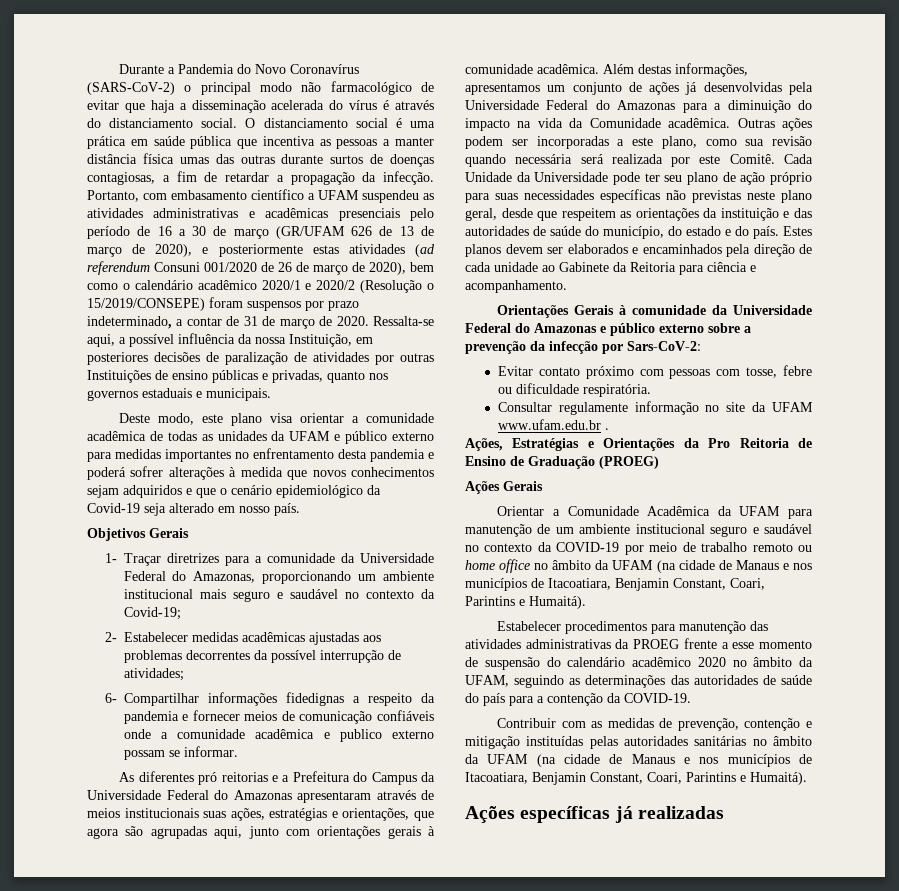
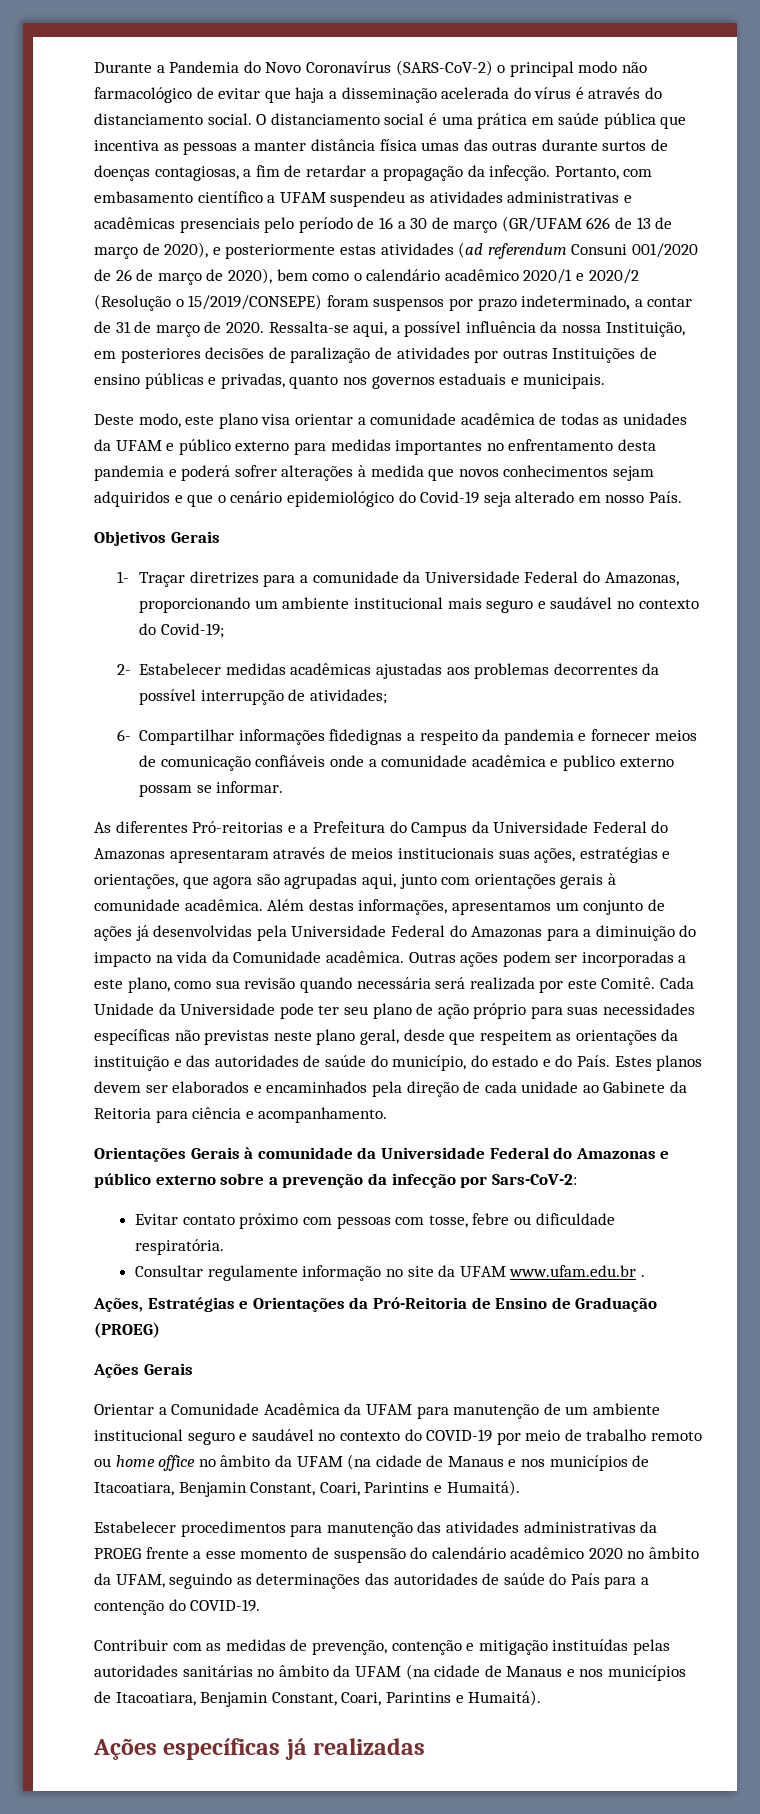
- Deste modo, este plano visa orientar a comunidade acadêmica de todas as unidades da UFAM e público externo para medidas importantes no enfrentamento desta pandemia e poderá sofrer alterações à medida que novos conhecimentos sejam adquiridos e que o cenário epidemiológico da Covid-19 seja alterado em nosso país.
+ Deste modo, este plano visa orientar a comunidade acadêmica de todas as unidades da UFAM e público externo para medidas importantes no enfrentamento desta pandemia e poderá sofrer alterações à medida que novos conhecimentos sejam adquiridos e que o cenário epidemiológico do Covid-19 seja alterado em nosso País.
- 1- Traçar diretrizes para a comunidade da Universidade Federal do Amazonas, proporcionando um ambiente institucional mais seguro e saudável no contexto da Covid-19;
+ 1- Traçar diretrizes para a comunidade da Universidade Federal do Amazonas, proporcionando um ambiente institucional mais seguro e saudável no contexto do Covid-19;
- As diferentes pró reitorias e a Prefeitura do Campus da Universidade Federal do Amazonas apresentaram através de meios institucionais suas ações, estratégias e orientações, que agora são agrupadas aqui, junto com orientações gerais à comunidade acadêmica.
+ As diferentes Pró-reitorias e a Prefeitura do Campus da Universidade Federal do Amazonas apresentaram através de meios institucionais suas ações, estratégias e orientações, que agora são agrupadas aqui, junto com orientações gerais à comunidade acadêmica.
- Cada Unidade da Universidade pode ter seu plano de ação próprio para suas necessidades específicas não previstas neste plano geral, desde que respeitem as orientações da instituição e das autoridades de saúde do município, do estado e do país.
+ Cada Unidade da Universidade pode ter seu plano de ação próprio para suas necessidades específicas não previstas neste plano geral, desde que respeitem as orientações da instituição e das autoridades de saúde do município, do estado e do País.
- Ações, Estratégias e Orientações da Pro Reitoria de Ensino de Graduação (PROEG)
+ Ações, Estratégias e Orientações da Pró-Reitoria de Ensino de Graduação (PROEG)
- Orientar a Comunidade Acadêmica da UFAM para manutenção de um ambiente institucional seguro e saudável no contexto da COVID-19 por meio de trabalho remoto ou home office no âmbito da UFAM (na cidade de Manaus e nos municípios de Itacoatiara, Benjamin Constant, Coari, Parintins e Humaitá).
+ Orientar a Comunidade Acadêmica da UFAM para manutenção de um ambiente institucional seguro e saudável no contexto do COVID-19 por meio de trabalho remoto ou home office no âmbito da UFAM (na cidade de Manaus e nos municípios de Itacoatiara, Benjamin Constant, Coari, Parintins e Humaitá).
- Estabelecer procedimentos para manutenção das atividades administrativas da PROEG frente a esse momento de suspensão do calendário acadêmico 2020 no âmbito da UFAM, seguindo as determinações das autoridades de saúde do país para a contenção da COVID-19.
+ Estabelecer procedimentos para manutenção das atividades administrativas da PROEG frente a esse momento de suspensão do calendário acadêmico 2020 no âmbito da UFAM, seguindo as determinações das autoridades de saúde do País para a contenção do COVID-19.

